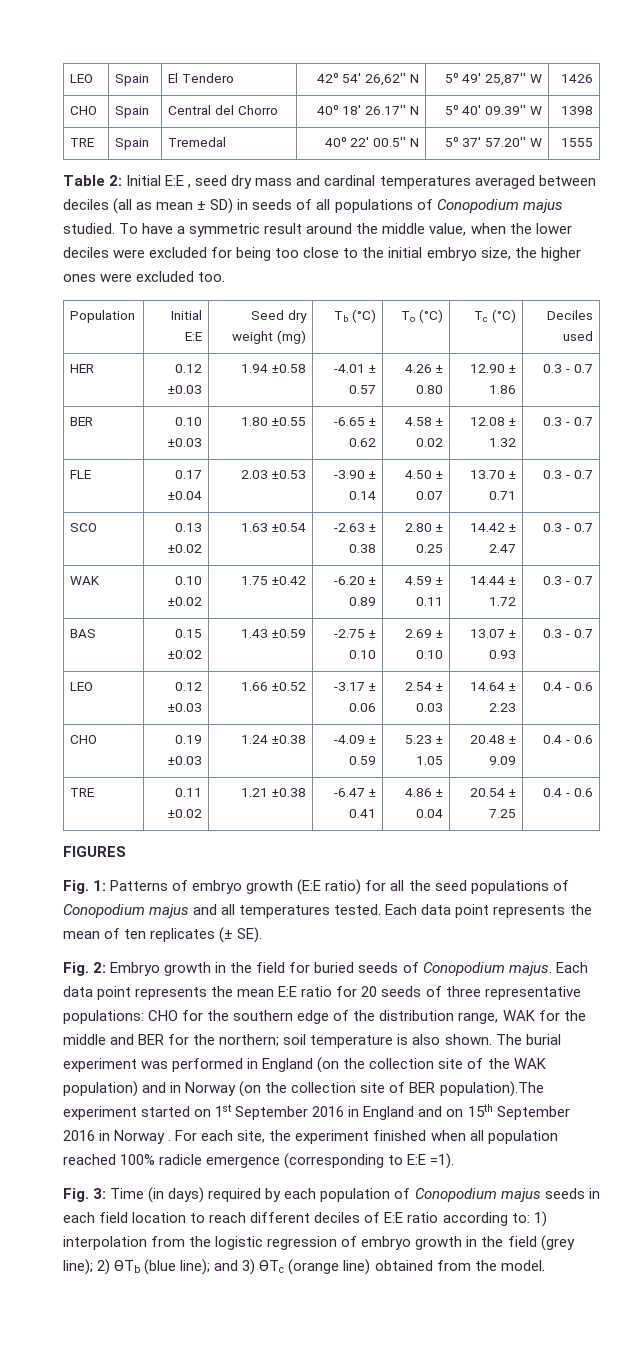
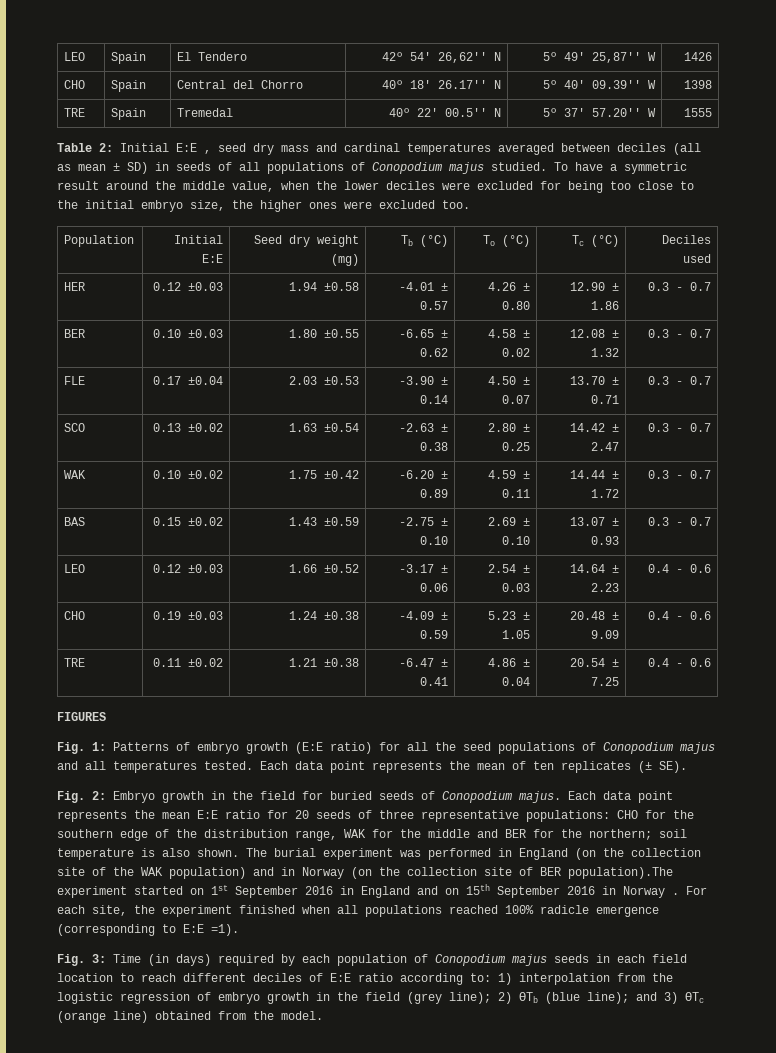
- For each site, the experiment finished when all population reached 100% radicle emergence (corresponding to E:E =1).
+ For each site, the experiment finished when all populations reached 100% radicle emergence (corresponding to E:E =1).

